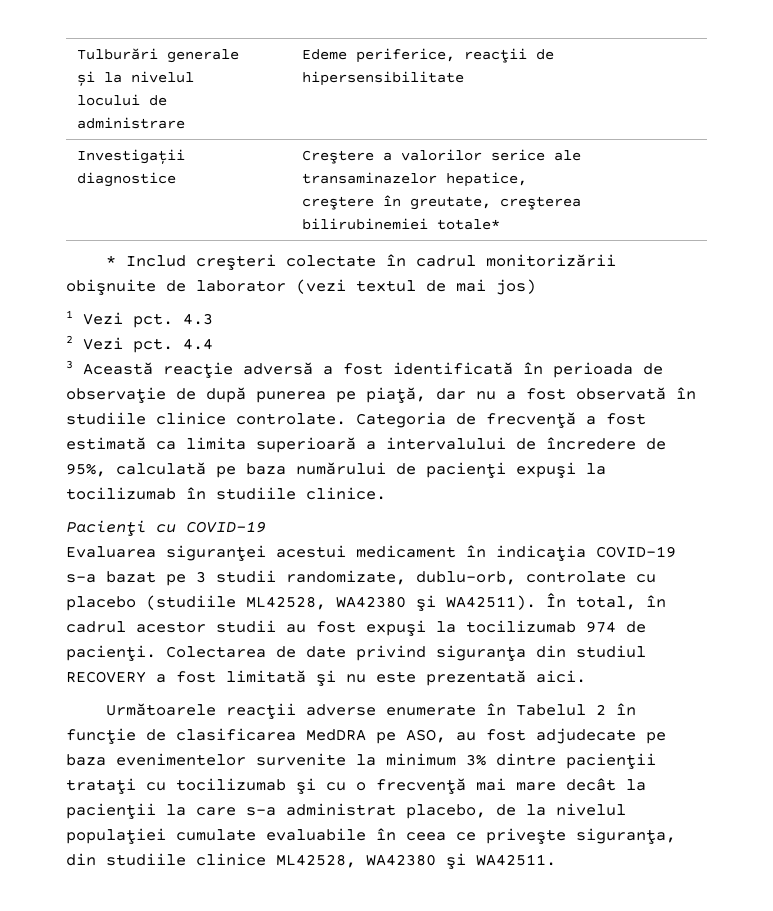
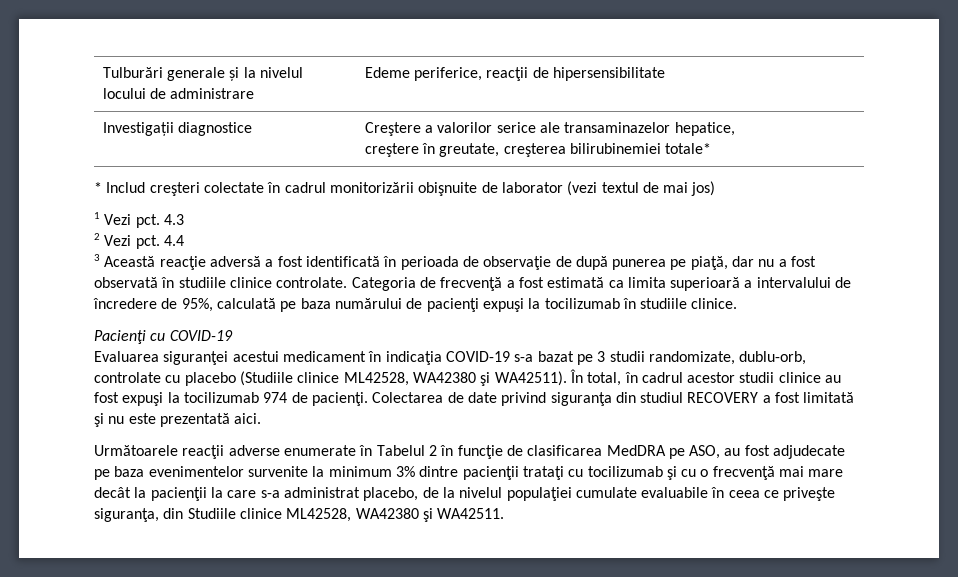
- Evaluarea siguranţei acestui medicament în indicaţia COVID-19 s-a bazat pe 3 studii randomizate, dublu-orb, controlate cu placebo (studiile ML42528, WA42380 şi WA42511).
+ Evaluarea siguranţei acestui medicament în indicaţia COVID-19 s-a bazat pe 3 studii randomizate, dublu-orb, controlate cu placebo (Studiile clinice ML42528, WA42380 şi WA42511).
- În total, în cadrul acestor studii au fost expuşi la tocilizumab 974 de pacienţi.
+ În total, în cadrul acestor studii clinice au fost expuşi la tocilizumab 974 de pacienţi.
- Următoarele reacţii adverse enumerate în Tabelul 2 în funcţie de clasificarea MedDRA pe ASO, au fost adjudecate pe baza evenimentelor survenite la minimum 3% dintre pacienţii trataţi cu tocilizumab şi cu o frecvenţă mai mare decât la pacienţii la care s-a administrat placebo, de la nivelul populaţiei cumulate evaluabile în ceea ce priveşte siguranţa, din studiile clinice ML42528, WA42380 şi WA42511.
+ Următoarele reacţii adverse enumerate în Tabelul 2 în funcţie de clasificarea MedDRA pe ASO, au fost adjudecate pe baza evenimentelor survenite la minimum 3% dintre pacienţii trataţi cu tocilizumab şi cu o frecvenţă mai mare decât la pacienţii la care s-a administrat placebo, de la nivelul populaţiei cumulate evaluabile în ceea ce priveşte siguranţa, din Studiile clinice ML42528, WA42380 şi WA42511.

